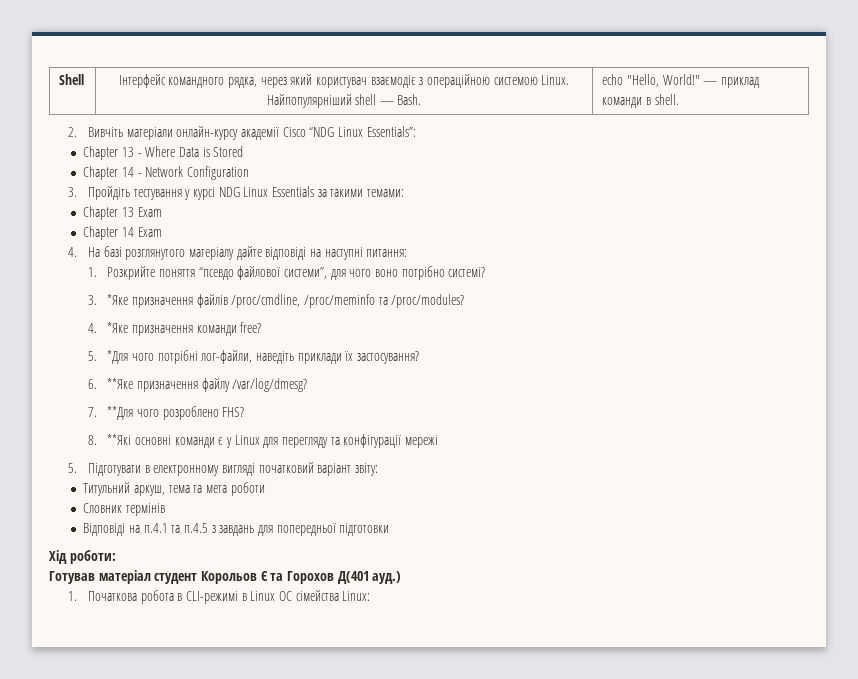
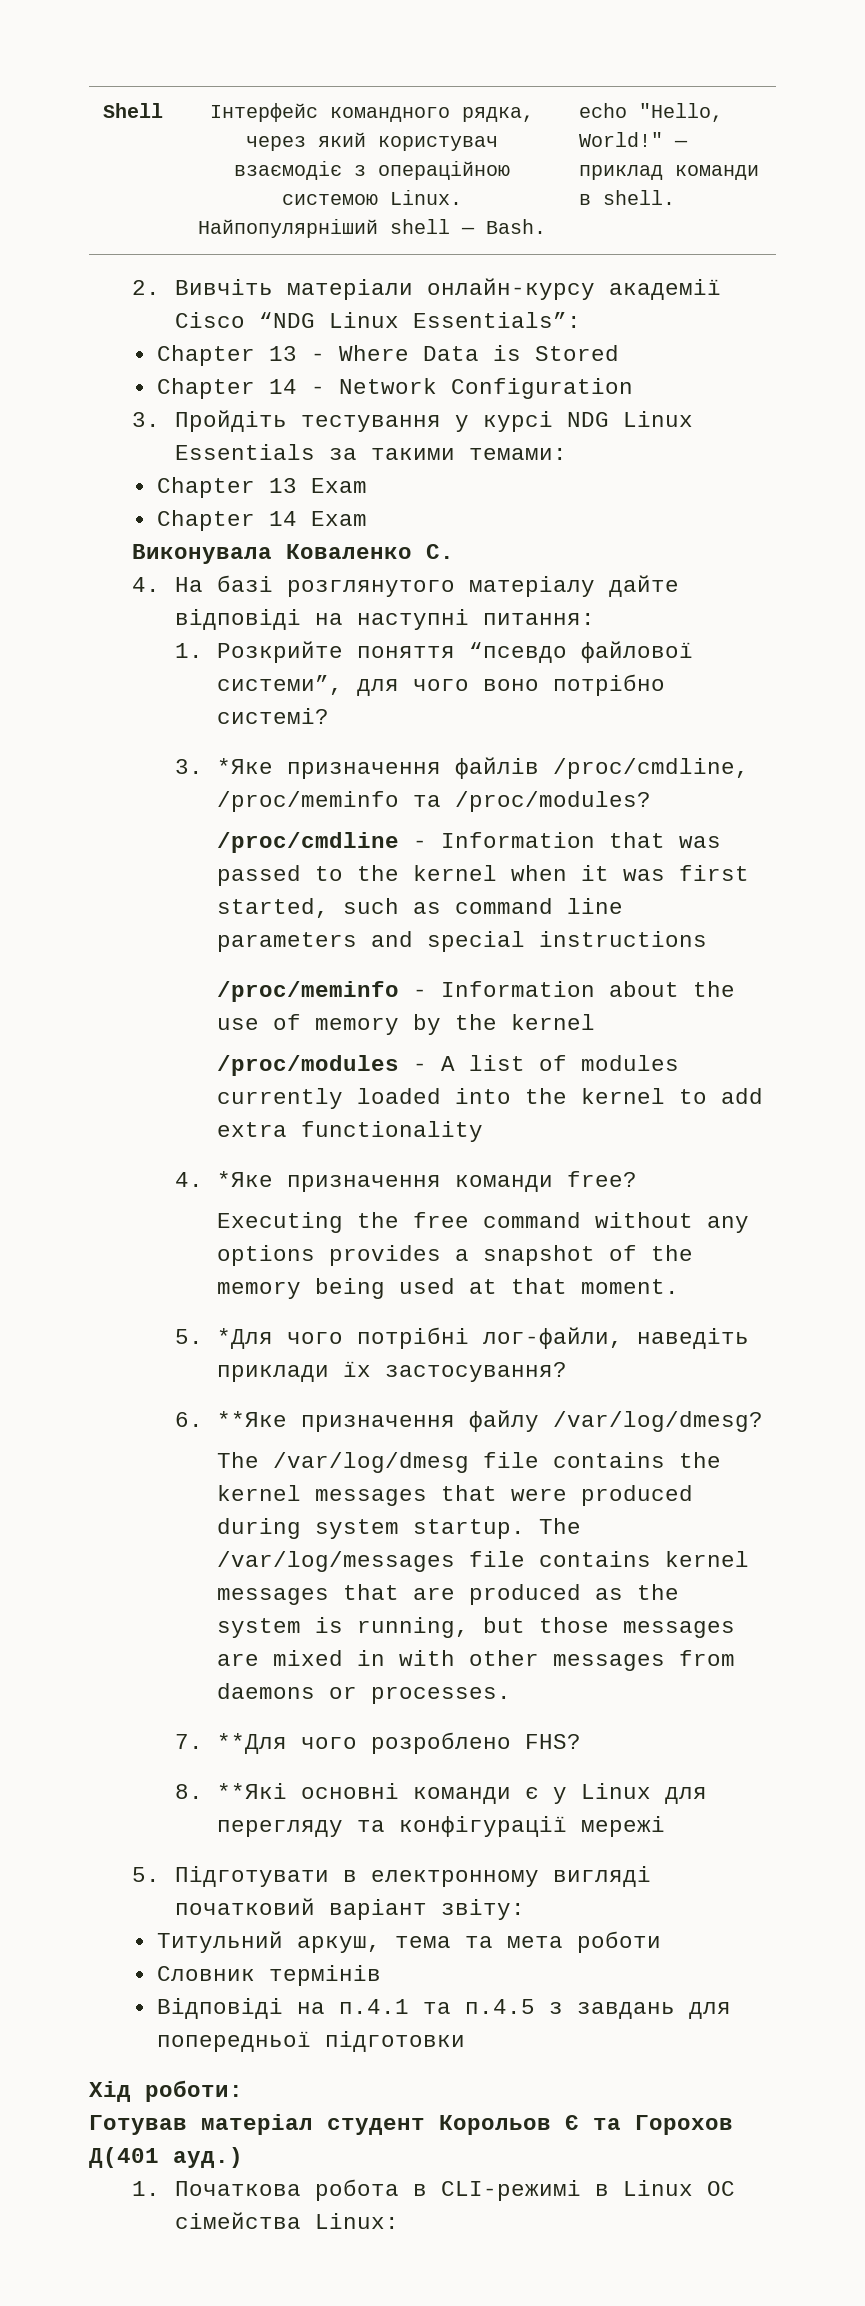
+ Виконувала Коваленко С.
+ /proc/cmdline - Information that was passed to the kernel when it was first started, such as command line parameters and special instructions
+ /proc/meminfo - Information about the use of memory by the kernel
+ /proc/modules - A list of modules currently loaded into the kernel to add extra functionality
+ Executing the free command without any options provides a snapshot of the memory being used at that moment.
+ The /var/log/dmesg file contains the kernel messages that were produced during system startup. The /var/log/messages file contains kernel messages that are produced as the system is running, but those messages are mixed in with other messages from daemons or processes.

